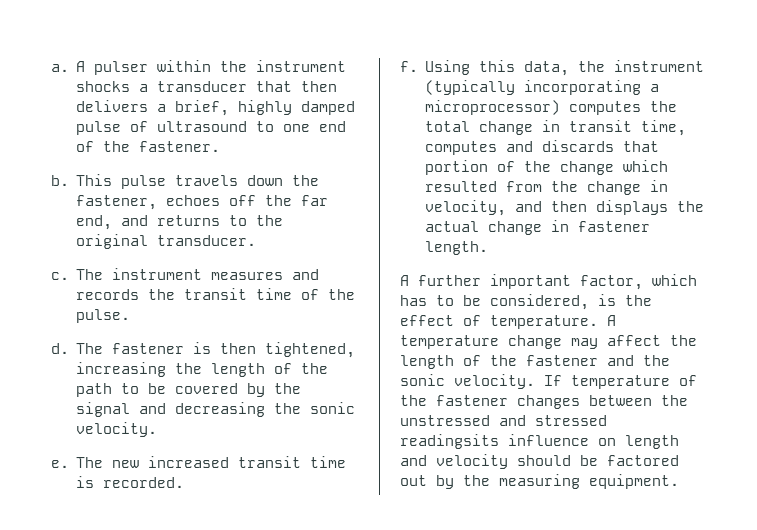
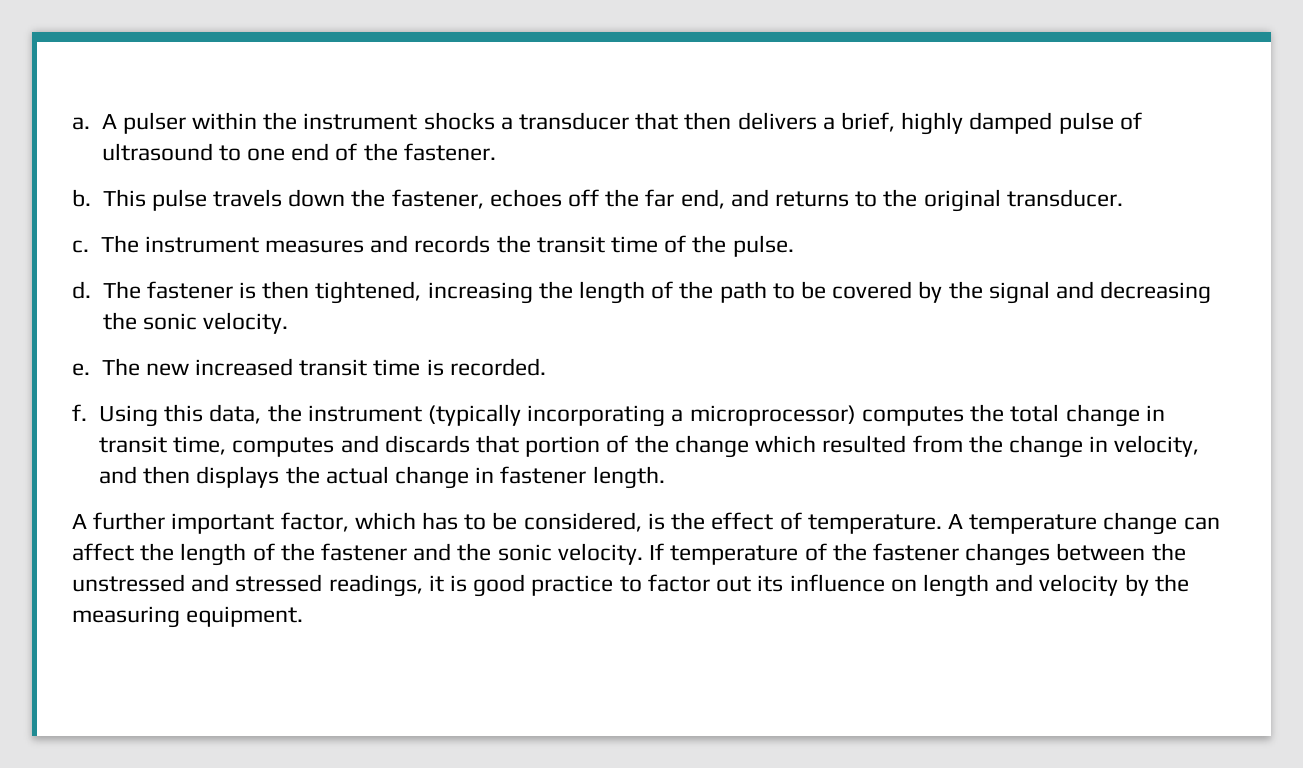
- A temperature change may affect the length of the fastener and the sonic velocity.
+ A temperature change can affect the length of the fastener and the sonic velocity.
- If temperature of the fastener changes between the unstressed and stressed readingsits influence on length and velocity should be factored out by the measuring equipment.
+ If temperature of the fastener changes between the unstressed and stressed readings, it is good practice to factor out its influence on length and velocity by the measuring equipment.

